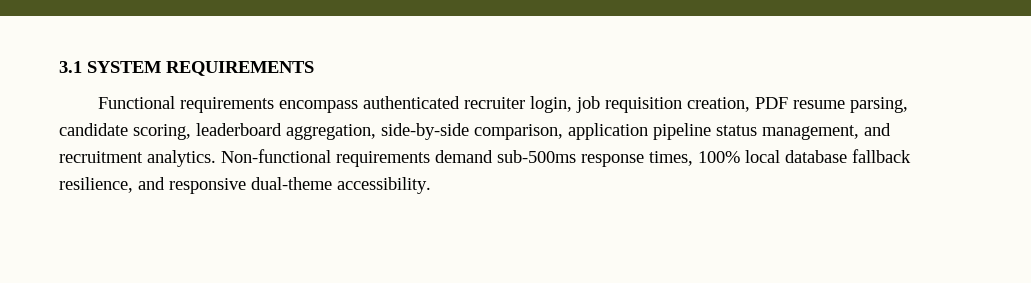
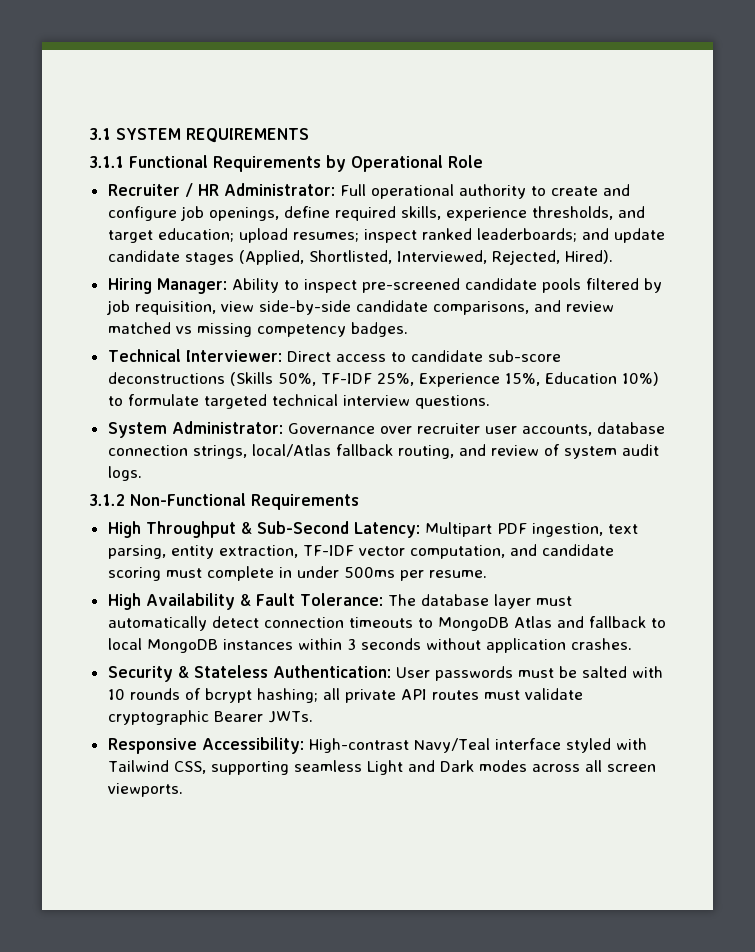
- Functional requirements encompass authenticated recruiter login, job requisition creation, PDF resume parsing, candidate scoring, leaderboard aggregation, side-by-side comparison, application pipeline status management, and recruitment analytics. Non-functional requirements demand sub-500ms response times, 100% local database fallback resilience, and responsive dual-theme accessibility.
+ 3.1.1 Functional Requirements by Operational Role
+ Recruiter / HR Administrator: Full operational authority to create and configure job openings, define required skills, experience thresholds, and target education; upload resumes; inspect ranked leaderboards; and update candidate stages (Applied, Shortlisted, Interviewed, Rejected, Hired).
+ Hiring Manager: Ability to inspect pre-screened candidate pools filtered by job requisition, view side-by-side candidate comparisons, and review matched vs missing competency badges.
+ Technical Interviewer: Direct access to candidate sub-score deconstructions (Skills 50%, TF-IDF 25%, Experience 15%, Education 10%) to formulate targeted technical interview questions.
+ System Administrator: Governance over recruiter user accounts, database connection strings, local/Atlas fallback routing, and review of system audit logs.
+ 3.1.2 Non-Functional Requirements
+ High Throughput & Sub-Second Latency: Multipart PDF ingestion, text parsing, entity extraction, TF-IDF vector computation, and candidate scoring must complete in under 500ms per resume.
+ High Availability & Fault Tolerance: The database layer must automatically detect connection timeouts to MongoDB Atlas and fallback to local MongoDB instances within 3 seconds without application crashes.
+ Security & Stateless Authentication: User passwords must be salted with 10 rounds of bcrypt hashing; all private API routes must validate cryptographic Bearer JWTs.
+ Responsive Accessibility: High-contrast Navy/Teal interface styled with Tailwind CSS, supporting seamless Light and Dark modes across all screen viewports.

